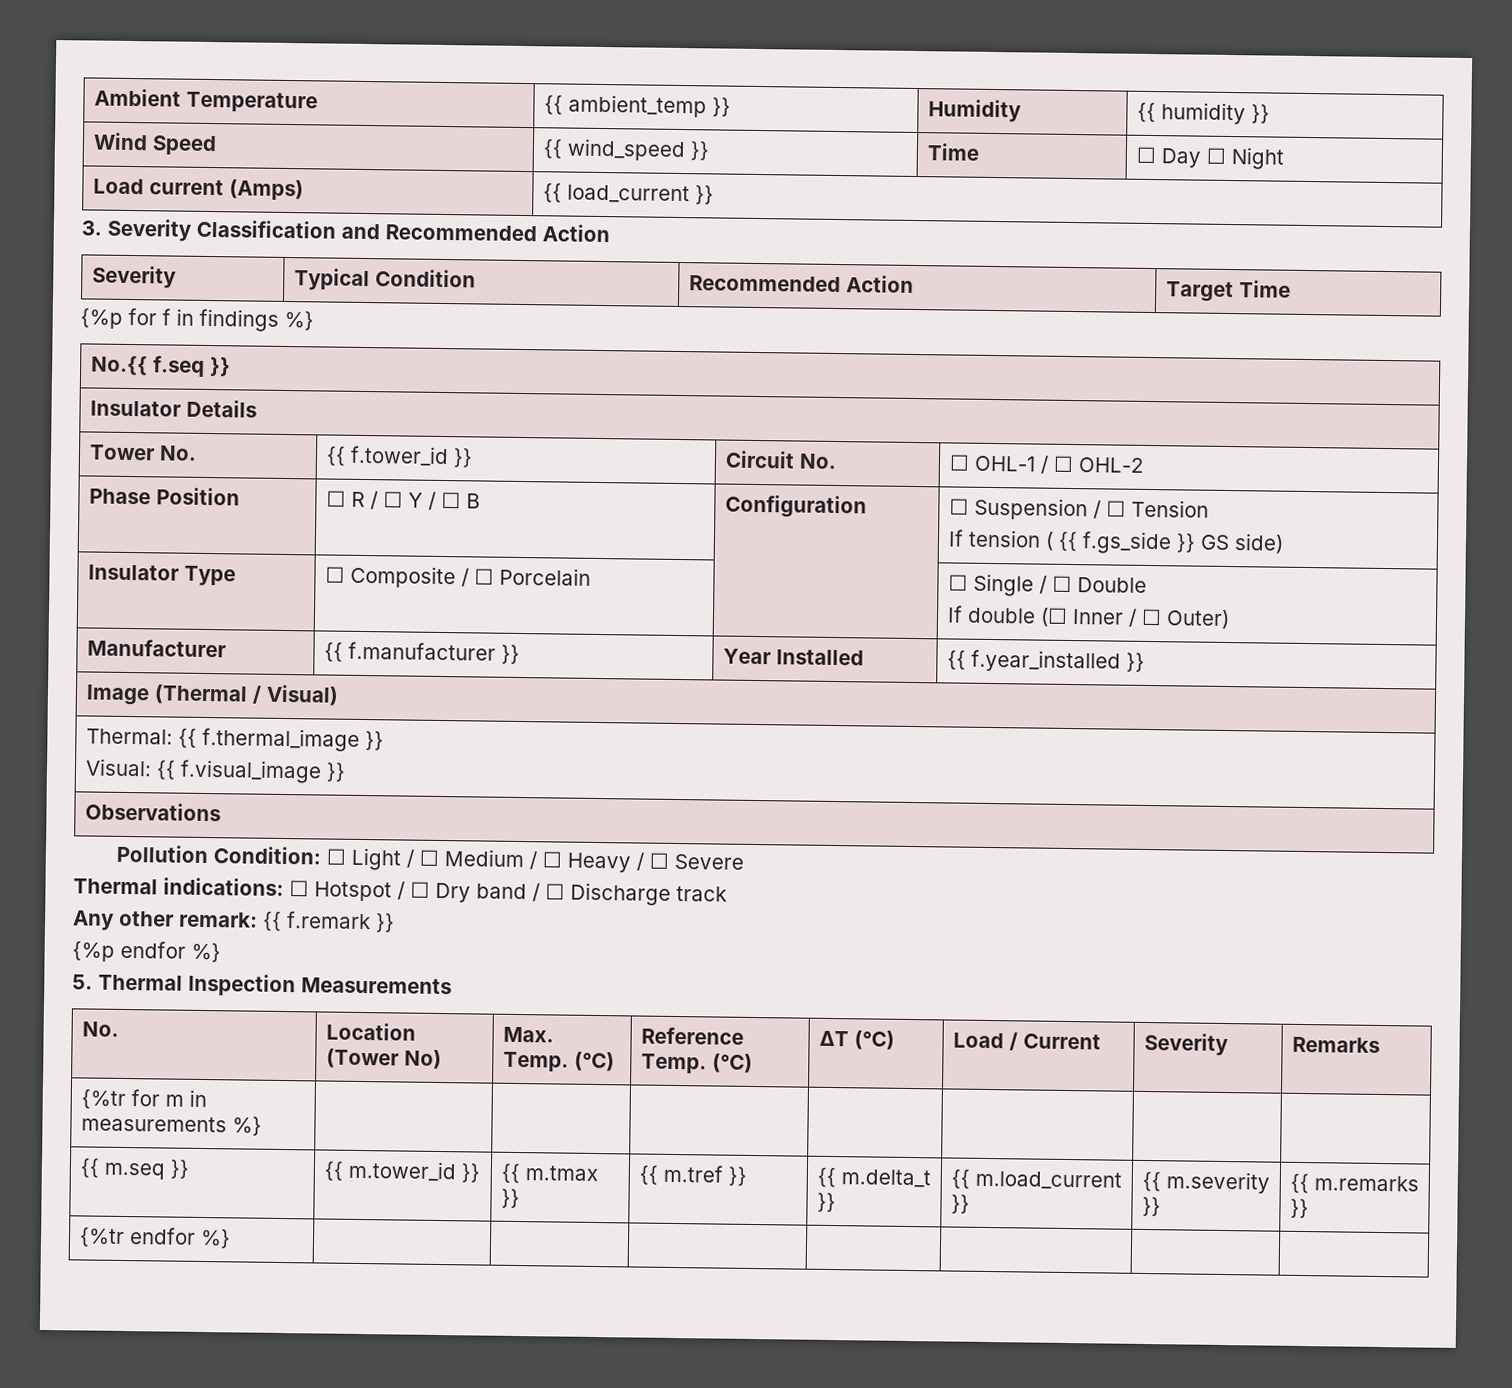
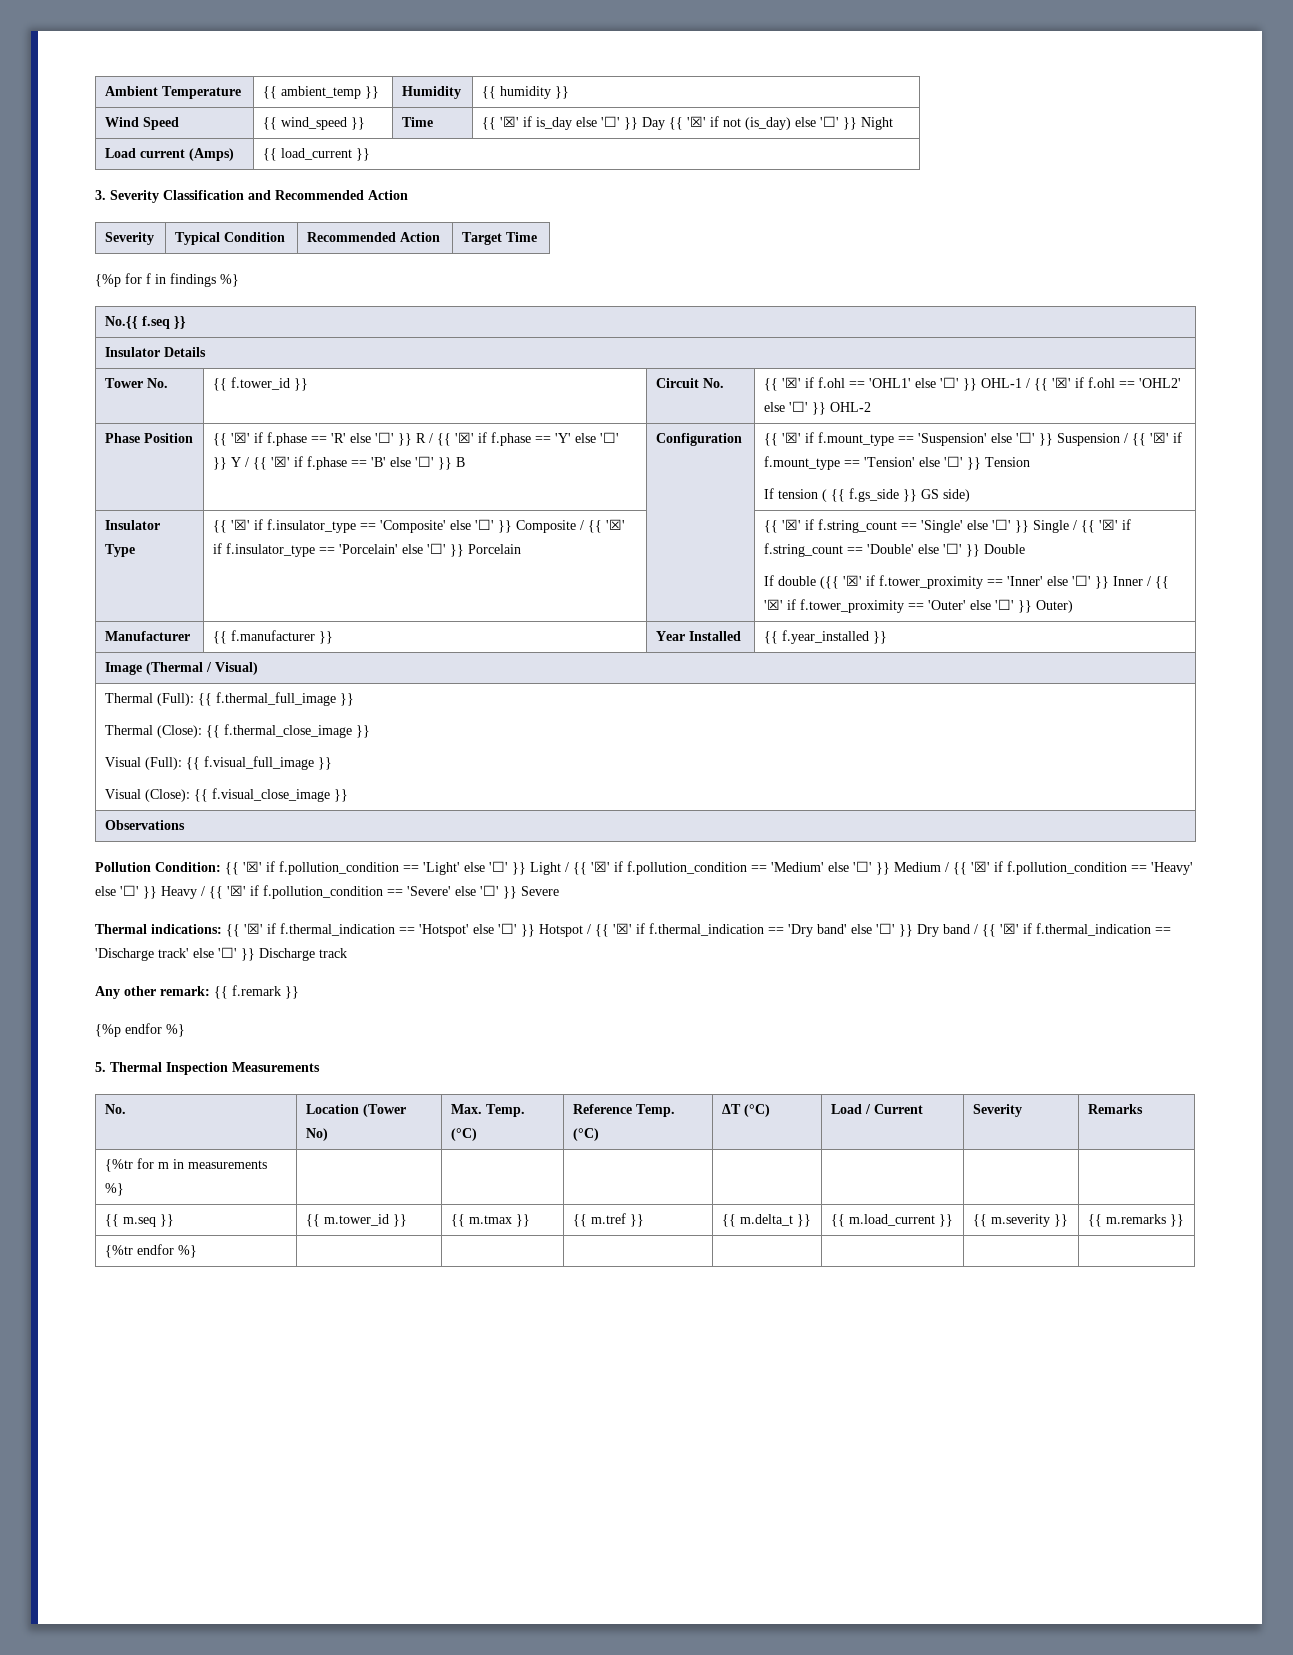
- Wind Speed | {{ wind_speed }} | Time | ☐ Day ☐ Night
+ Wind Speed | {{ wind_speed }} | Time | {{ '☒' if is_day else '☐' }} Day {{ '☒' if not (is_day) else '☐' }} Night
- Tower No. | {{ f.tower_id }} | Circuit No. | ☐ OHL-1 / ☐ OHL-2
- Phase Position | ☐ R / ☐ Y / ☐ B | Configuration | ☐ Suspension / ☐ Tension
+ Tower No. | {{ f.tower_id }} | Circuit No. | {{ '☒' if f.ohl == 'OHL1' else '☐' }} OHL-1 / {{ '☒' if f.ohl == 'OHL2' else '☐' }} OHL-2
+ Phase Position | {{ '☒' if f.phase == 'R' else '☐' }} R / {{ '☒' if f.phase == 'Y' else '☐' }} Y / {{ '☒' if f.phase == 'B' else '☐' }} B | Configuration | {{ '☒' if f.mount_type == 'Suspension' else '☐' }} Suspension / {{ '☒' if f.mount_type == 'Tension' else '☐' }} Tension
- ☐ Composite / ☐ Porcelain | | ☐ Single / ☐ Double
- If double (☐ Inner / ☐ Outer)
+ {{ '☒' if f.insulator_type == 'Composite' else '☐' }} Composite / {{ '☒' if f.insulator_type == 'Porcelain' else '☐' }} Porcelain | | {{ '☒' if f.string_count == 'Single' else '☐' }} Single / {{ '☒' if f.string_count == 'Double' else '☐' }} Double
+ If double ({{ '☒' if f.tower_proximity == 'Inner' else '☐' }} Inner / {{ '☒' if f.tower_proximity == 'Outer' else '☐' }} Outer)
- Thermal: {{ f.thermal_image }}
- Visual: {{ f.visual_image }}
+ Thermal (Full): {{ f.thermal_full_image }}
+ Thermal (Close): {{ f.thermal_close_image }}
+ Visual (Full): {{ f.visual_full_image }}
+ Visual (Close): {{ f.visual_close_image }}
  Observations
- Pollution Condition: ☐ Light / ☐ Medium / ☐ Heavy / ☐ Severe
- Thermal indications: ☐ Hotspot / ☐ Dry band / ☐ Discharge track
+ Pollution Condition: {{ '☒' if f.pollution_condition == 'Light' else '☐' }} Light / {{ '☒' if f.pollution_condition == 'Medium' else '☐' }} Medium / {{ '☒' if f.pollution_condition == 'Heavy' else '☐' }} Heavy / {{ '☒' if f.pollution_condition == 'Severe' else '☐' }} Severe
+ Thermal indications: {{ '☒' if f.thermal_indication == 'Hotspot' else '☐' }} Hotspot / {{ '☒' if f.thermal_indication == 'Dry band' else '☐' }} Dry band / {{ '☒' if f.thermal_indication == 'Discharge track' else '☐' }} Discharge track

